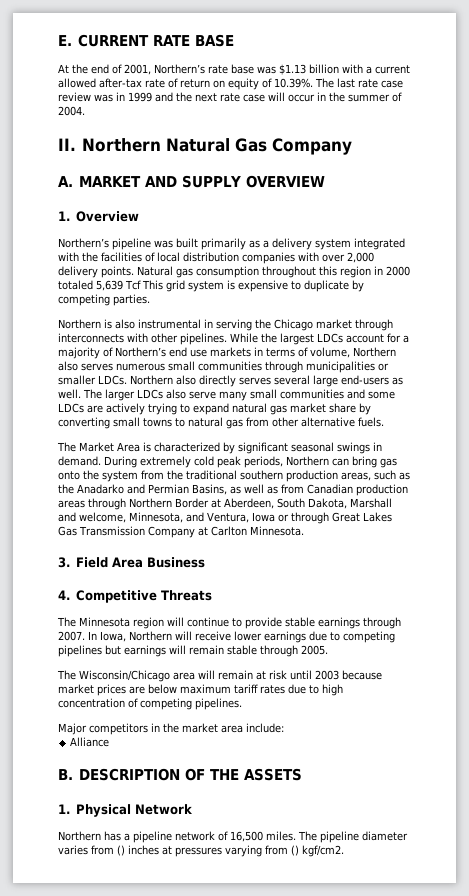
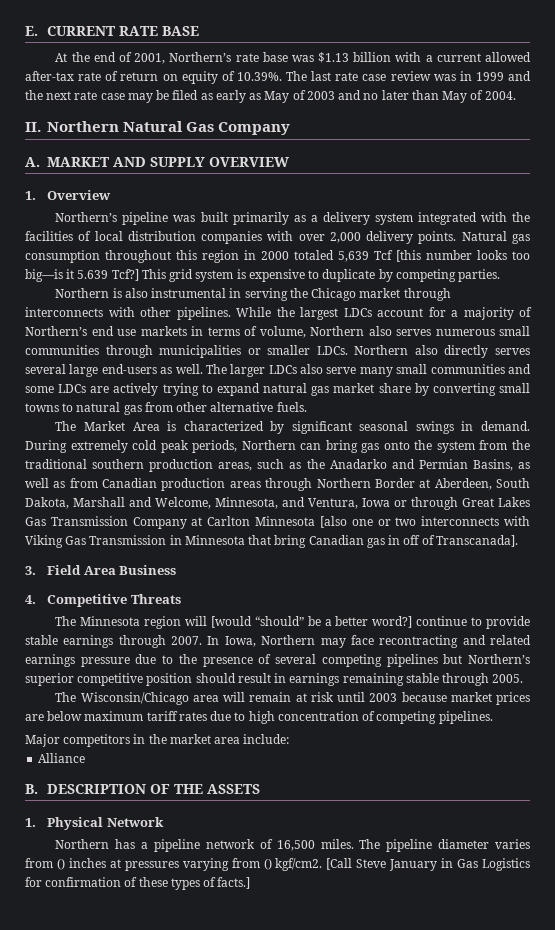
- At the end of 2001, Northern’s rate base was $1.13 billion with a current allowed after-tax rate of return on equity of 10.39%. The last rate case review was in 1999 and the next rate case will occur in the summer of 2004.
+ At the end of 2001, Northern’s rate base was $1.13 billion with a current allowed after-tax rate of return on equity of 10.39%. The last rate case review was in 1999 and the next rate case may be filed as early as May of 2003 and no later than May of 2004.
- Natural gas consumption throughout this region in 2000 totaled 5,639 Tcf This grid system is expensive to duplicate by competing parties.
+ Natural gas consumption throughout this region in 2000 totaled 5,639 Tcf [this number looks too big—is it 5.639 Tcf?] This grid system is expensive to duplicate by competing parties.
- During extremely cold peak periods, Northern can bring gas onto the system from the traditional southern production areas, such as the Anadarko and Permian Basins, as well as from Canadian production areas through Northern Border at Aberdeen, South Dakota, Marshall and welcome, Minnesota, and Ventura, Iowa or through Great Lakes Gas Transmission Company at Carlton Minnesota.
+ During extremely cold peak periods, Northern can bring gas onto the system from the traditional southern production areas, such as the Anadarko and Permian Basins, as well as from Canadian production areas through Northern Border at Aberdeen, South Dakota, Marshall and Welcome, Minnesota, and Ventura, Iowa or through Great Lakes Gas Transmission Company at Carlton Minnesota [also one or two interconnects with Viking Gas Transmission in Minnesota that bring Canadian gas in off of Transcanada].
- The Minnesota region will continue to provide stable earnings through 2007.
+ The Minnesota region will [would “should” be a better word?] continue to provide stable earnings through 2007.
- In Iowa, Northern will receive lower earnings due to competing pipelines but earnings will remain stable through 2005.
+ In Iowa, Northern may face recontracting and related earnings pressure due to the presence of several competing pipelines but Northern’s superior competitive position should result in earnings remaining stable through 2005.
+ [Call Steve January in Gas Logistics for confirmation of these types of facts.]

